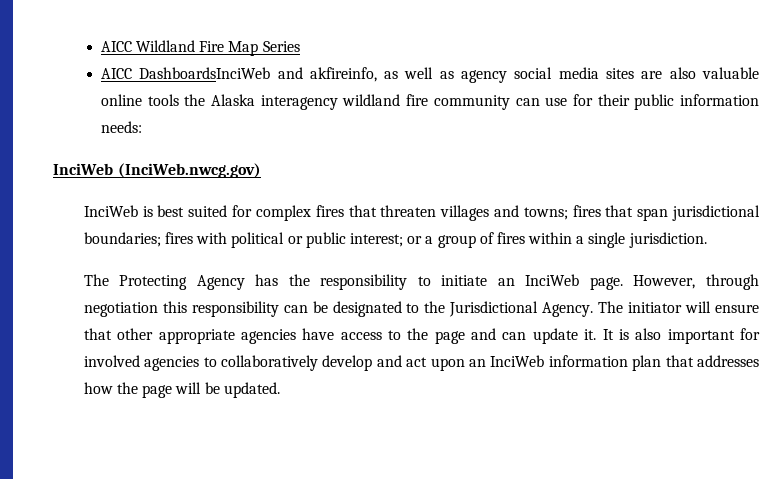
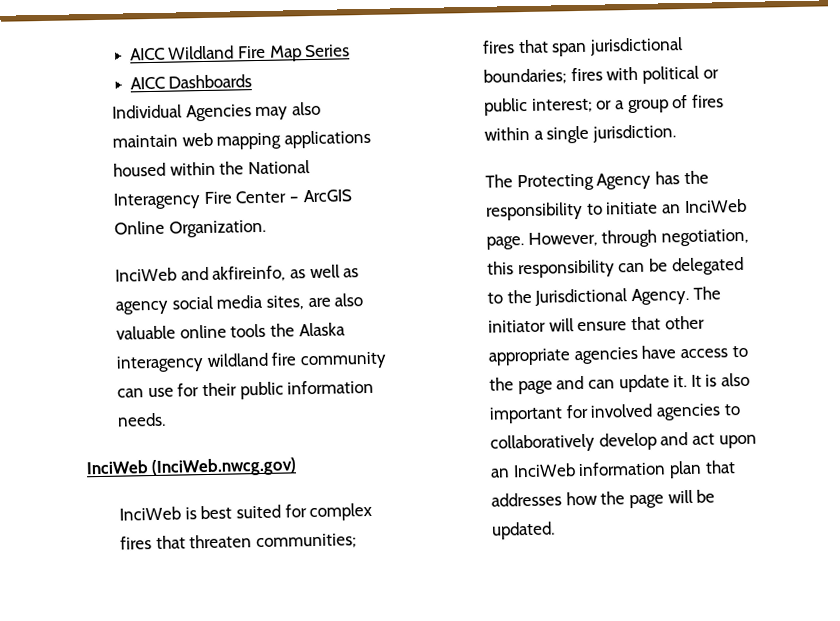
- AICC DashboardsInciWeb and akfireinfo, as well as agency social media sites are also valuable online tools the Alaska interagency wildland fire community can use for their public information needs:
+ AICC Dashboards
+ Individual Agencies may also maintain web mapping applications housed within the National Interagency Fire Center – ArcGIS Online Organization.
+ InciWeb and akfireinfo, as well as agency social media sites, are also valuable online tools the Alaska interagency wildland fire community can use for their public information needs.
- InciWeb is best suited for complex fires that threaten villages and towns; fires that span jurisdictional boundaries; fires with political or public interest; or a group of fires within a single jurisdiction.
+ InciWeb is best suited for complex fires that threaten communities; fires that span jurisdictional boundaries; fires with political or public interest; or a group of fires within a single jurisdiction.
- However, through negotiation this responsibility can be designated to the Jurisdictional Agency.
+ However, through negotiation, this responsibility can be delegated to the Jurisdictional Agency.

